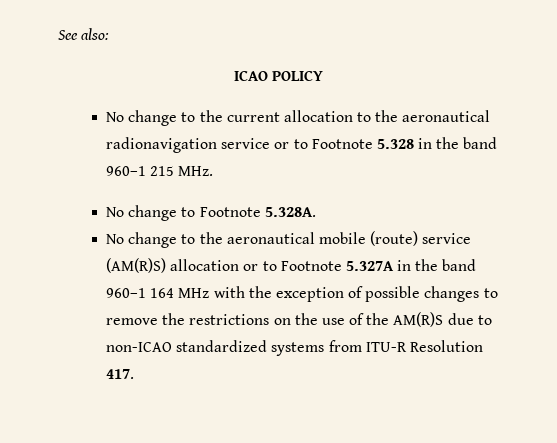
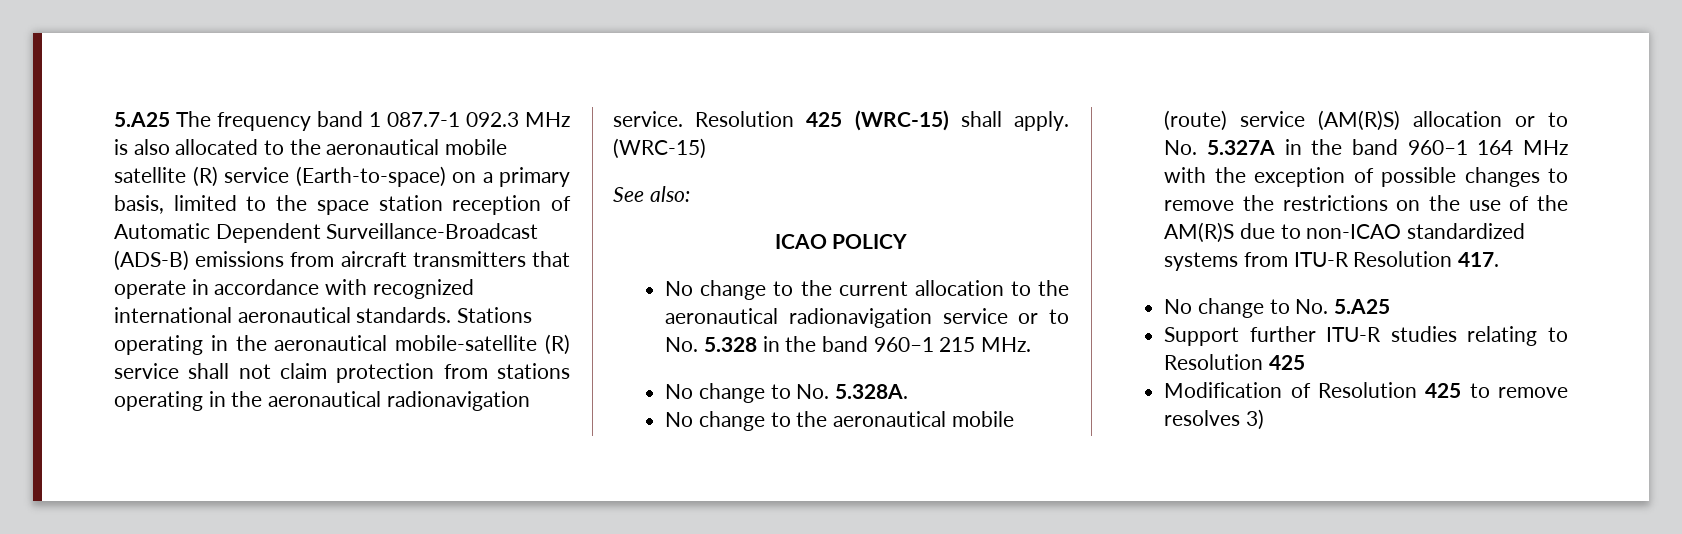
+ 5.A25 The frequency band 1 087.7-1 092.3 MHz is also allocated to the aeronautical mobile satellite (R) service (Earth-to-space) on a primary basis, limited to the space station reception of Automatic Dependent Surveillance-Broadcast (ADS-B) emissions from aircraft transmitters that operate in accordance with recognized international aeronautical standards. Stations operating in the aeronautical mobile-satellite (R) service shall not claim protection from stations operating in the aeronautical radionavigation service. Resolution 425 (WRC-15) shall apply. (WRC-15)
- No change to the current allocation to the aeronautical radionavigation service or to Footnote 5.328 in the band 960–1 215 MHz.
+ No change to the current allocation to the aeronautical radionavigation service or to No. 5.328 in the band 960–1 215 MHz.
- No change to Footnote 5.328A.
+ No change to No. 5.328A.
- No change to the aeronautical mobile (route) service (AM(R)S) allocation or to Footnote 5.327A in the band 960–1 164 MHz with the exception of possible changes to remove the restrictions on the use of the AM(R)S due to non-ICAO standardized systems from ITU-R Resolution 417.
+ No change to the aeronautical mobile (route) service (AM(R)S) allocation or to No. 5.327A in the band 960–1 164 MHz with the exception of possible changes to remove the restrictions on the use of the AM(R)S due to non-ICAO standardized systems from ITU-R Resolution 417.
+ No change to No. 5.A25
+ Support further ITU-R studies relating to Resolution 425
+ Modification of Resolution 425 to remove resolves 3)

